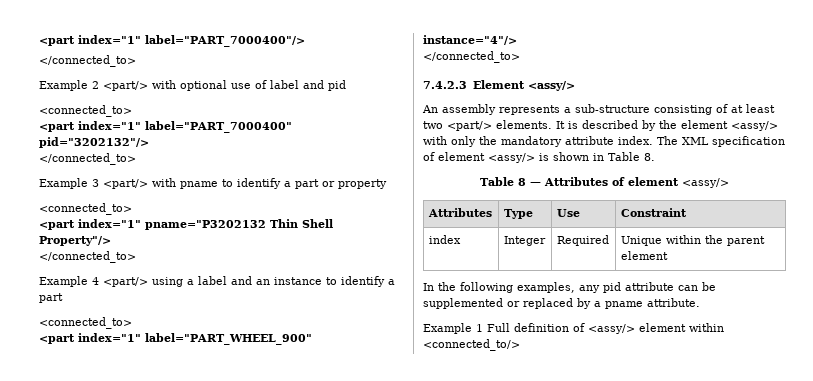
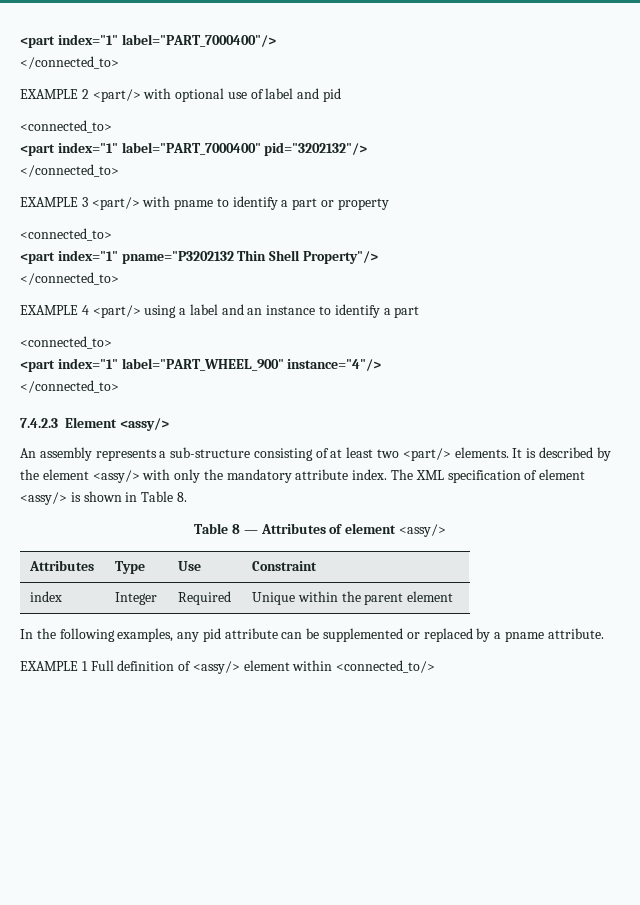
- Example 2 <part/> with optional use of label and pid
+ EXAMPLE 2 <part/> with optional use of label and pid
- Example 3 <part/> with pname to identify a part or property
+ EXAMPLE 3 <part/> with pname to identify a part or property
- Example 4 <part/> using a label and an instance to identify a part
+ EXAMPLE 4 <part/> using a label and an instance to identify a part
- Example 1 Full definition of <assy/> element within <connected_to/>
+ EXAMPLE 1 Full definition of <assy/> element within <connected_to/>

